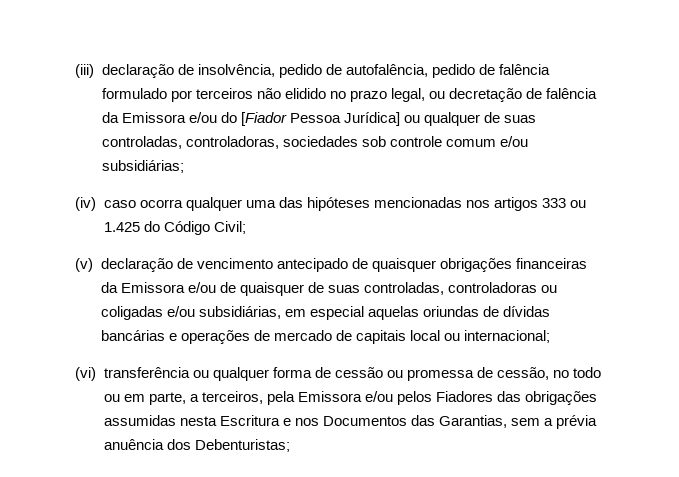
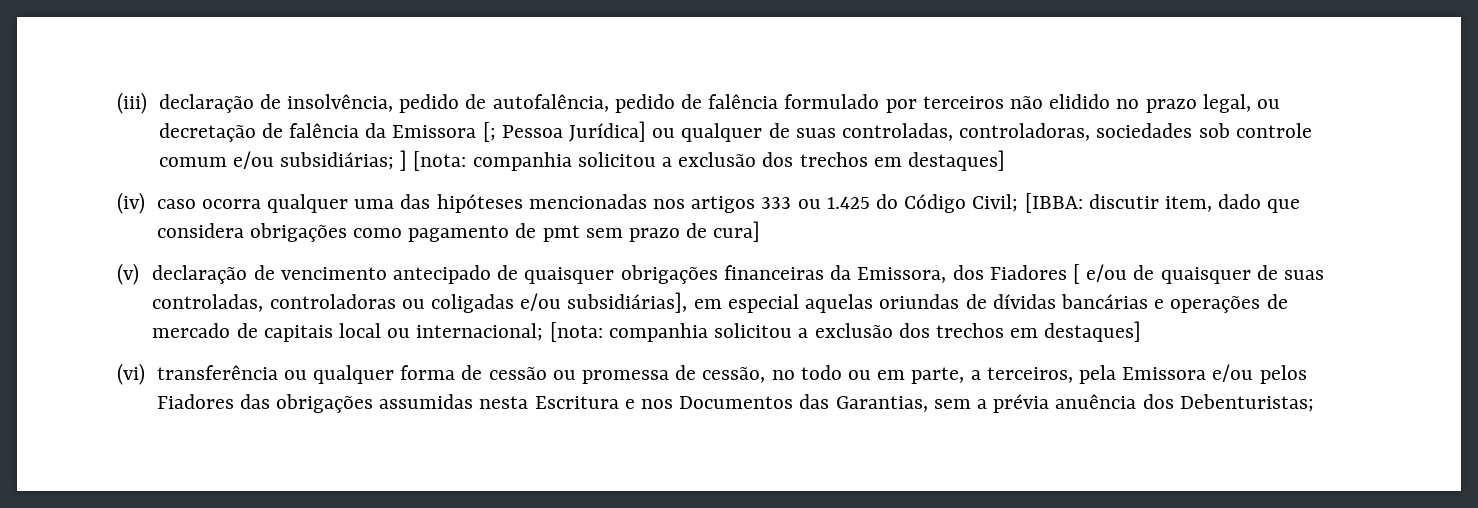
- (iii) declaração de insolvência, pedido de autofalência, pedido de falência formulado por terceiros não elidido no prazo legal, ou decretação de falência da Emissora e/ou do [Fiador Pessoa Jurídica] ou qualquer de suas controladas, controladoras, sociedades sob controle comum e/ou subsidiárias;
+ (iii) declaração de insolvência, pedido de autofalência, pedido de falência formulado por terceiros não elidido no prazo legal, ou decretação de falência da Emissora [; Pessoa Jurídica] ou qualquer de suas controladas, controladoras, sociedades sob controle comum e/ou subsidiárias; ] [nota: companhia solicitou a exclusão dos trechos em destaques]
- (iv) caso ocorra qualquer uma das hipóteses mencionadas nos artigos 333 ou 1.425 do Código Civil;
+ (iv) caso ocorra qualquer uma das hipóteses mencionadas nos artigos 333 ou 1.425 do Código Civil; [IBBA: discutir item, dado que considera obrigações como pagamento de pmt sem prazo de cura]
- (v) declaração de vencimento antecipado de quaisquer obrigações financeiras da Emissora e/ou de quaisquer de suas controladas, controladoras ou coligadas e/ou subsidiárias, em especial aquelas oriundas de dívidas bancárias e operações de mercado de capitais local ou internacional;
+ (v) declaração de vencimento antecipado de quaisquer obrigações financeiras da Emissora, dos Fiadores [ e/ou de quaisquer de suas controladas, controladoras ou coligadas e/ou subsidiárias], em especial aquelas oriundas de dívidas bancárias e operações de mercado de capitais local ou internacional; [nota: companhia solicitou a exclusão dos trechos em destaques]

